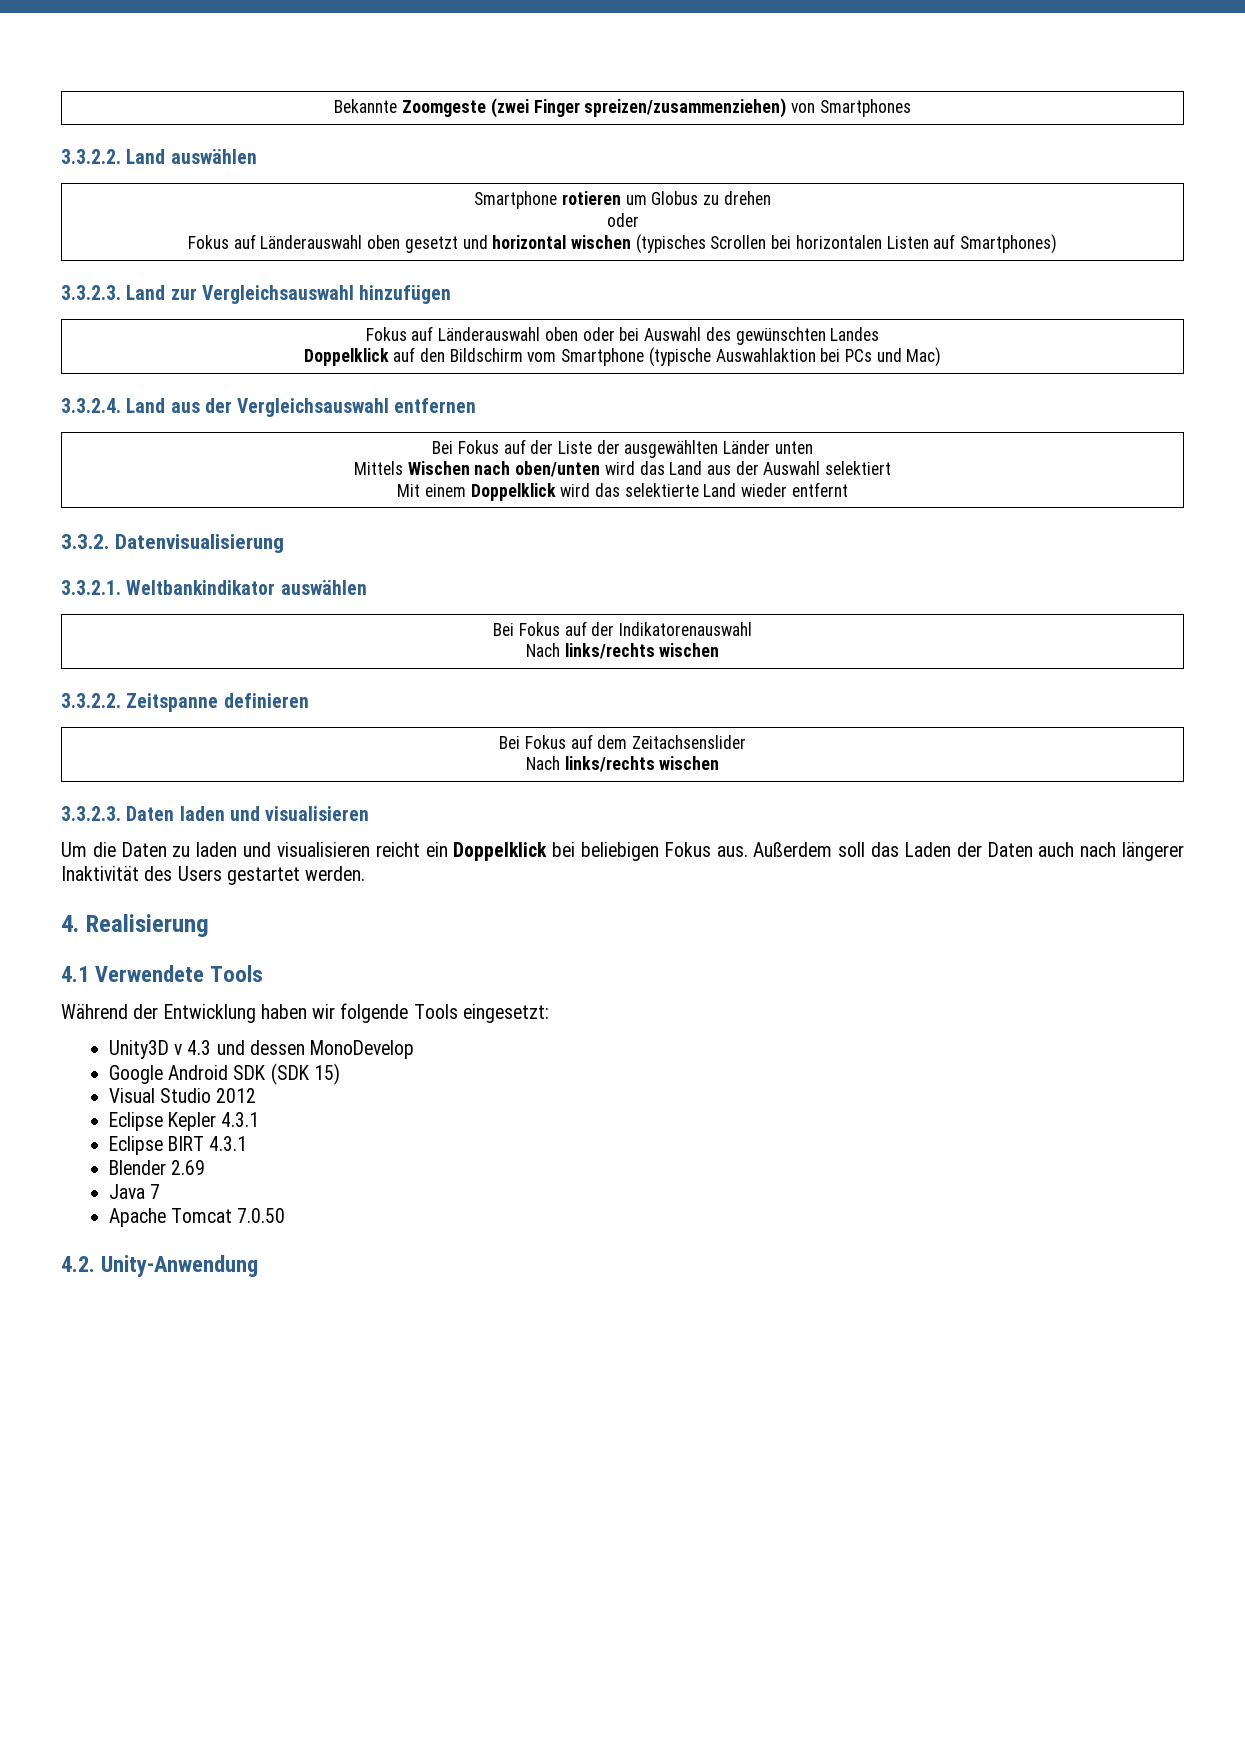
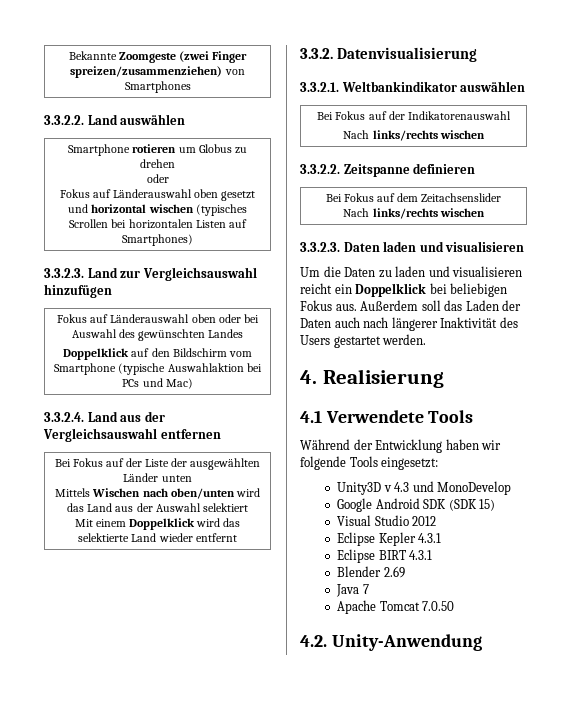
- Unity3D v 4.3 und dessen MonoDevelop
+ Unity3D v 4.3 und MonoDevelop

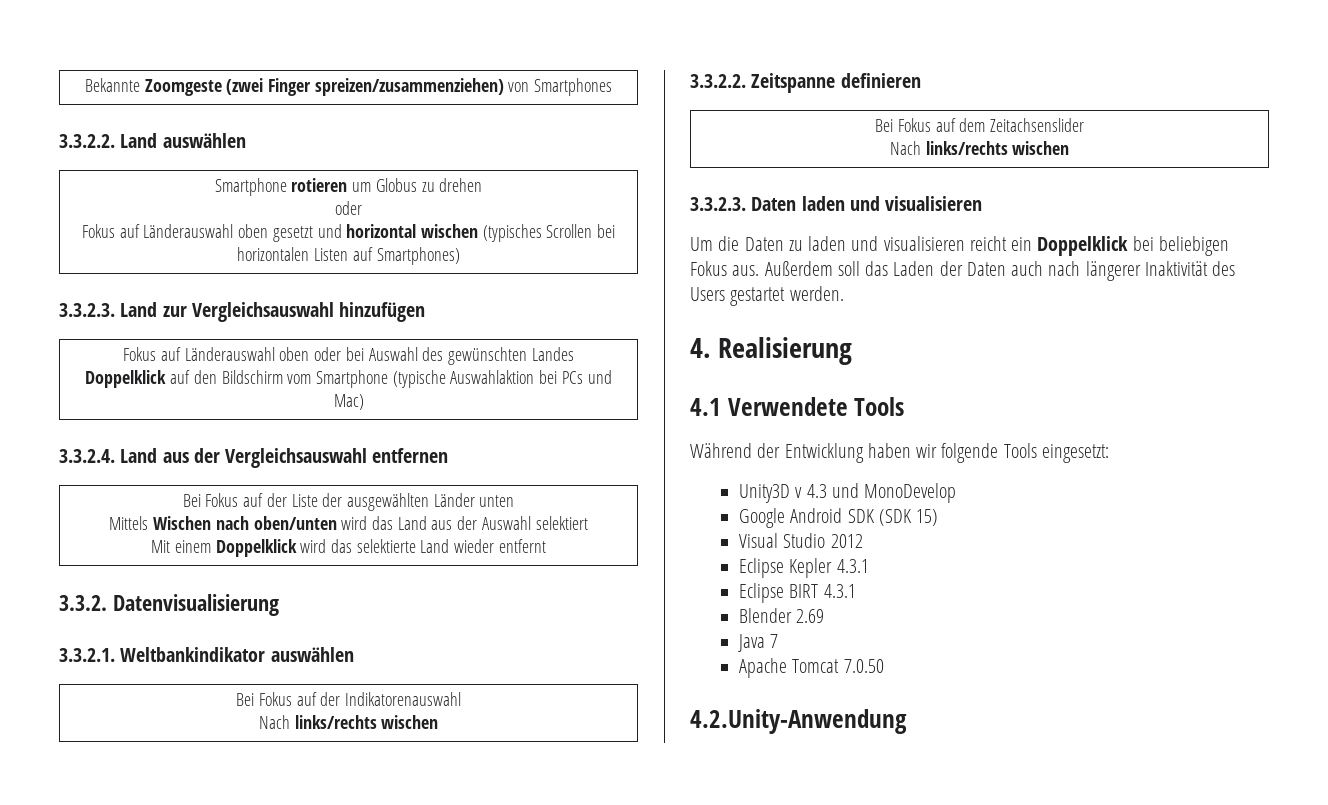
- 4.2. Unity-Anwendung
+ 4.2.Unity-Anwendung

